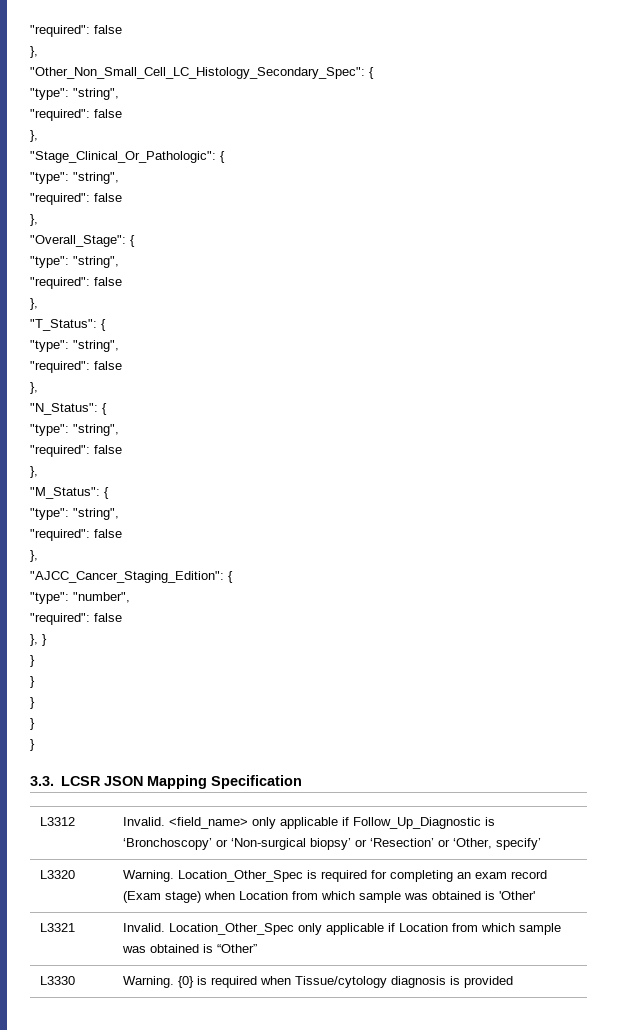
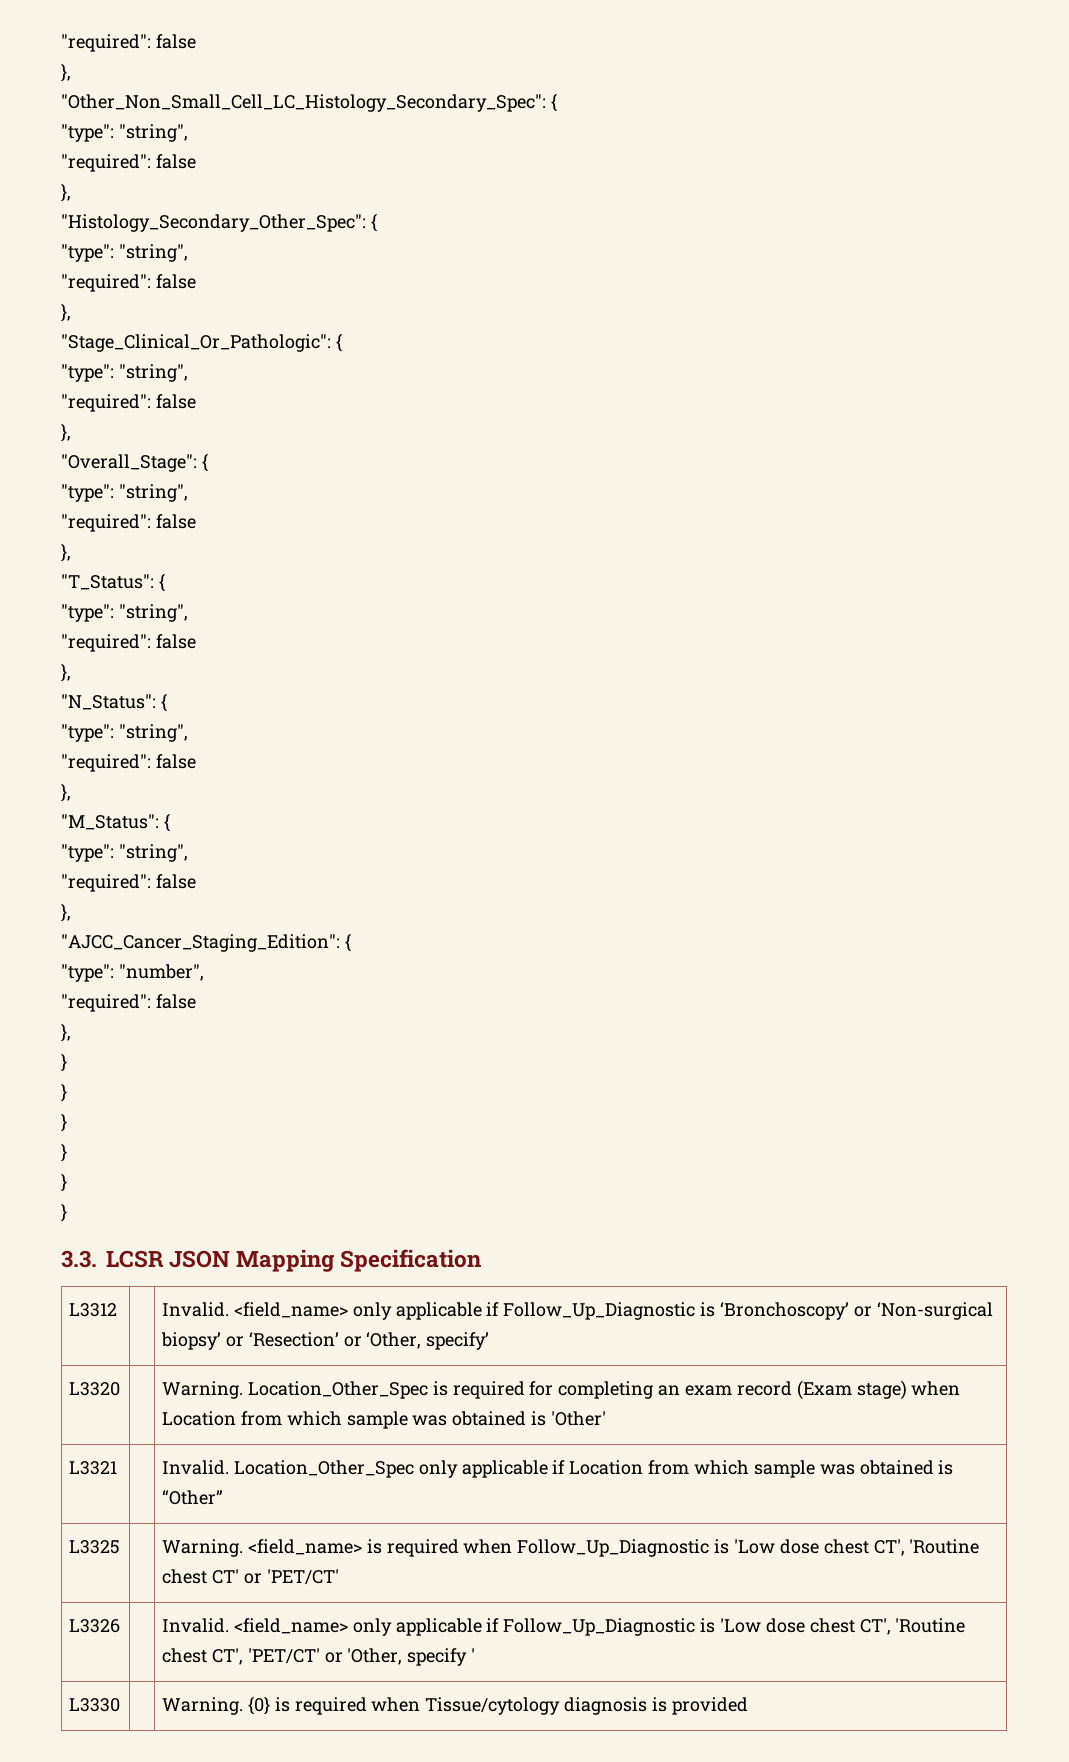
+ "Histology_Secondary_Other_Spec": {
+ "type": "string",
+ "required": false
+ },
  "type": "number",
  "required": false
- }, }
+ },
+ }
+ L3325 | | Warning. <field_name> is required when Follow_Up_Diagnostic is 'Low dose chest CT', 'Routine chest CT' or 'PET/CT'
+ L3326 | | Invalid. <field_name> only applicable if Follow_Up_Diagnostic is 'Low dose chest CT', 'Routine chest CT', 'PET/CT' or 'Other, specify '

